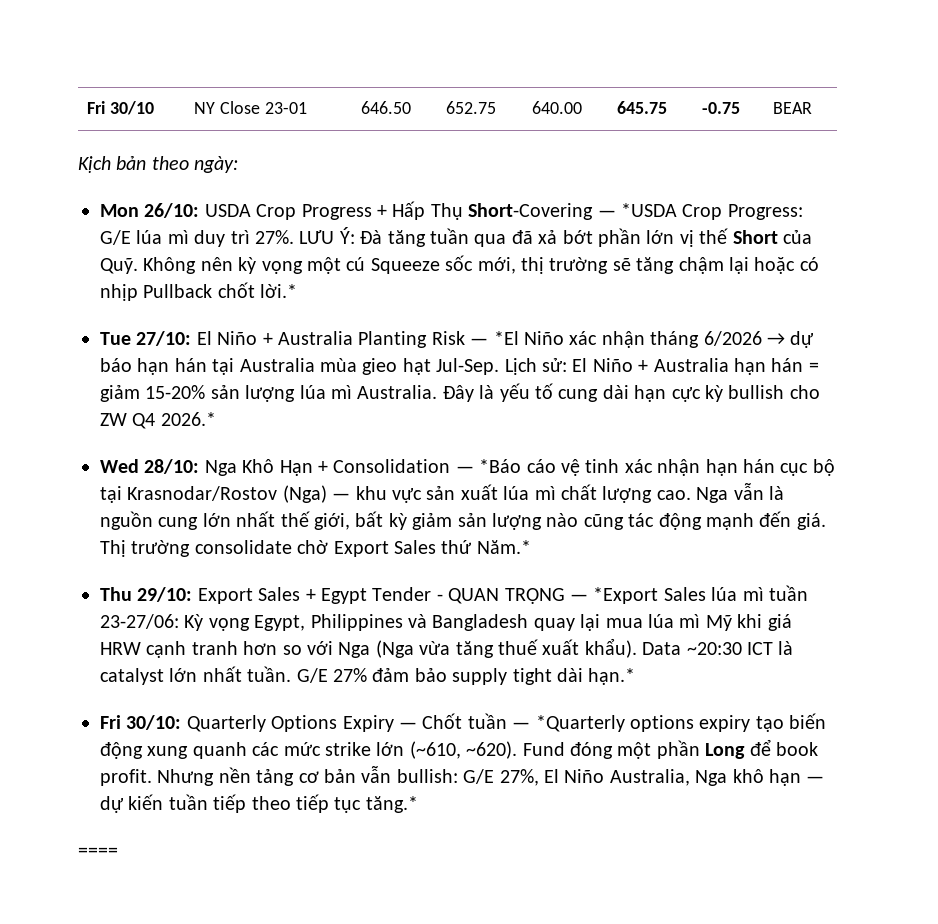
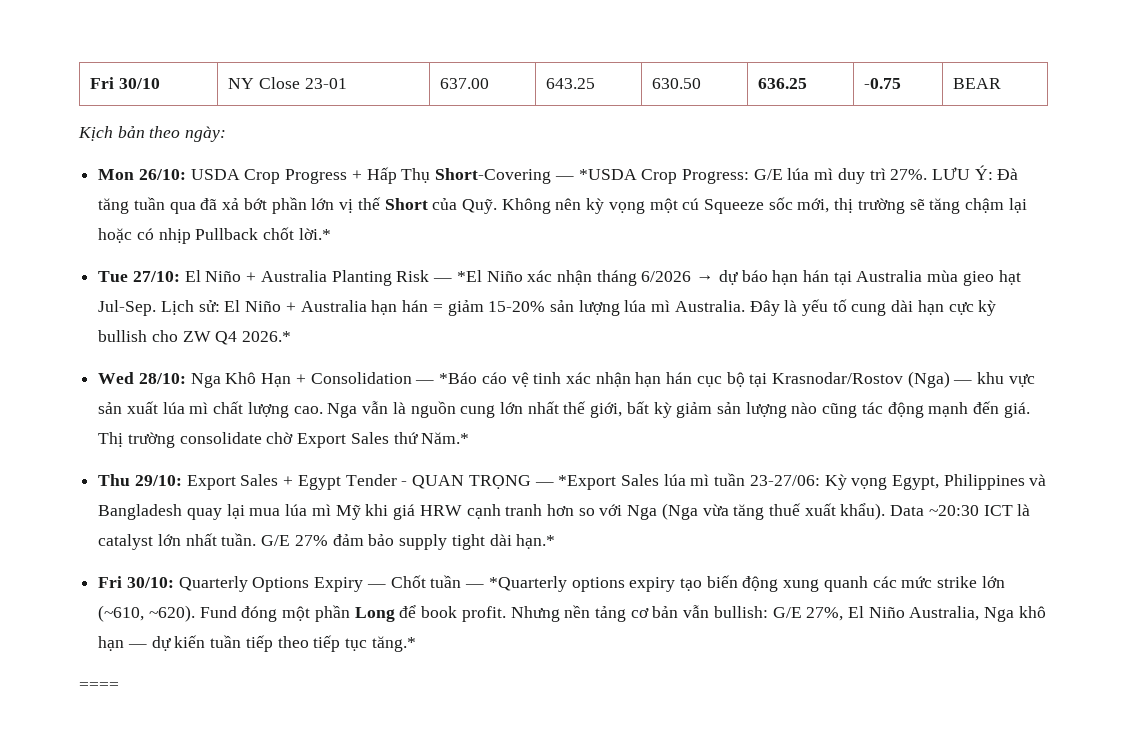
- Fri 30/10 | NY Close 23-01 | 646.50 | 652.75 | 640.00 | 645.75 | -0.75 | BEAR
+ Fri 30/10 | NY Close 23-01 | 637.00 | 643.25 | 630.50 | 636.25 | -0.75 | BEAR

